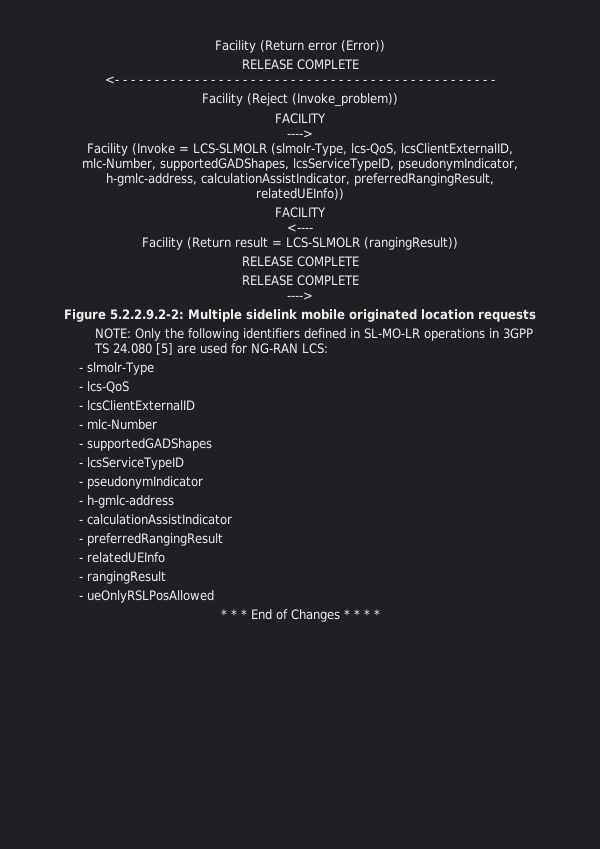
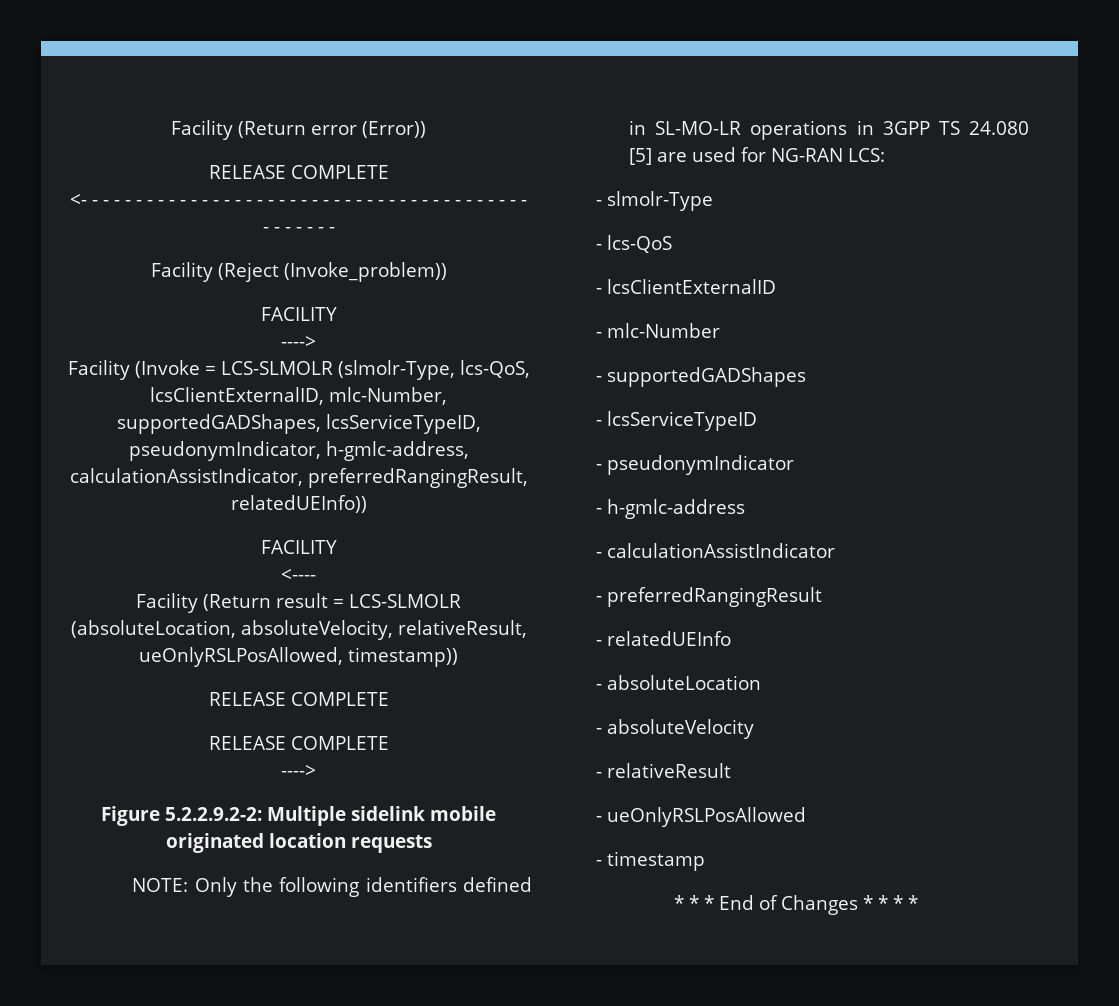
- Facility (Return result = LCS-SLMOLR (rangingResult))
+ Facility (Return result = LCS-SLMOLR (absoluteLocation, absoluteVelocity, relativeResult, ueOnlyRSLPosAllowed, timestamp))
- - rangingResult
+ - absoluteLocation
+ - absoluteVelocity
+ - relativeResult
+ - timestamp

